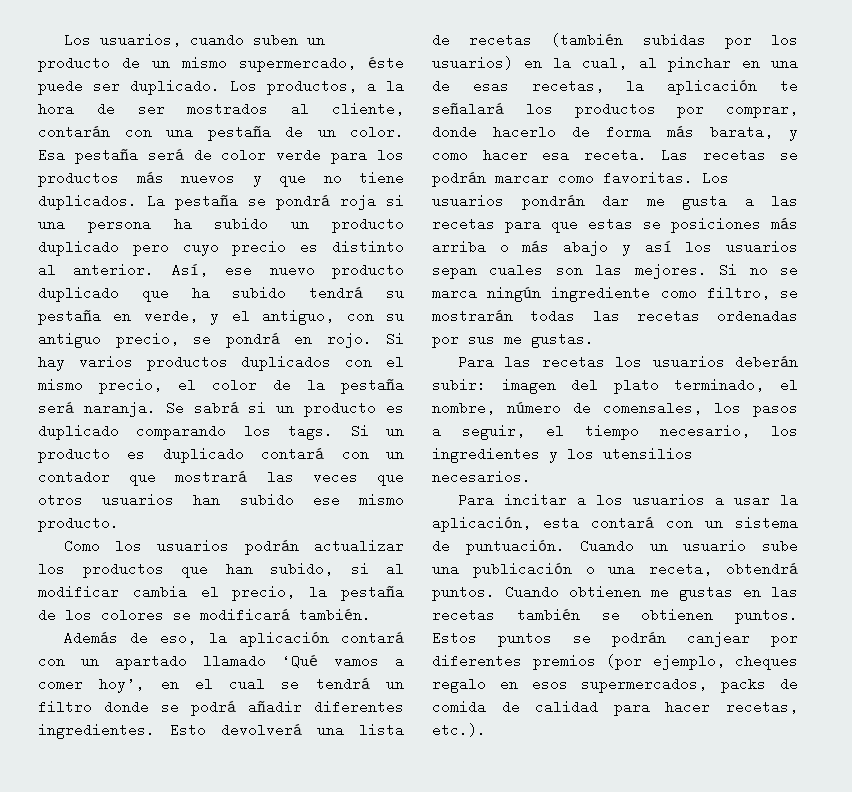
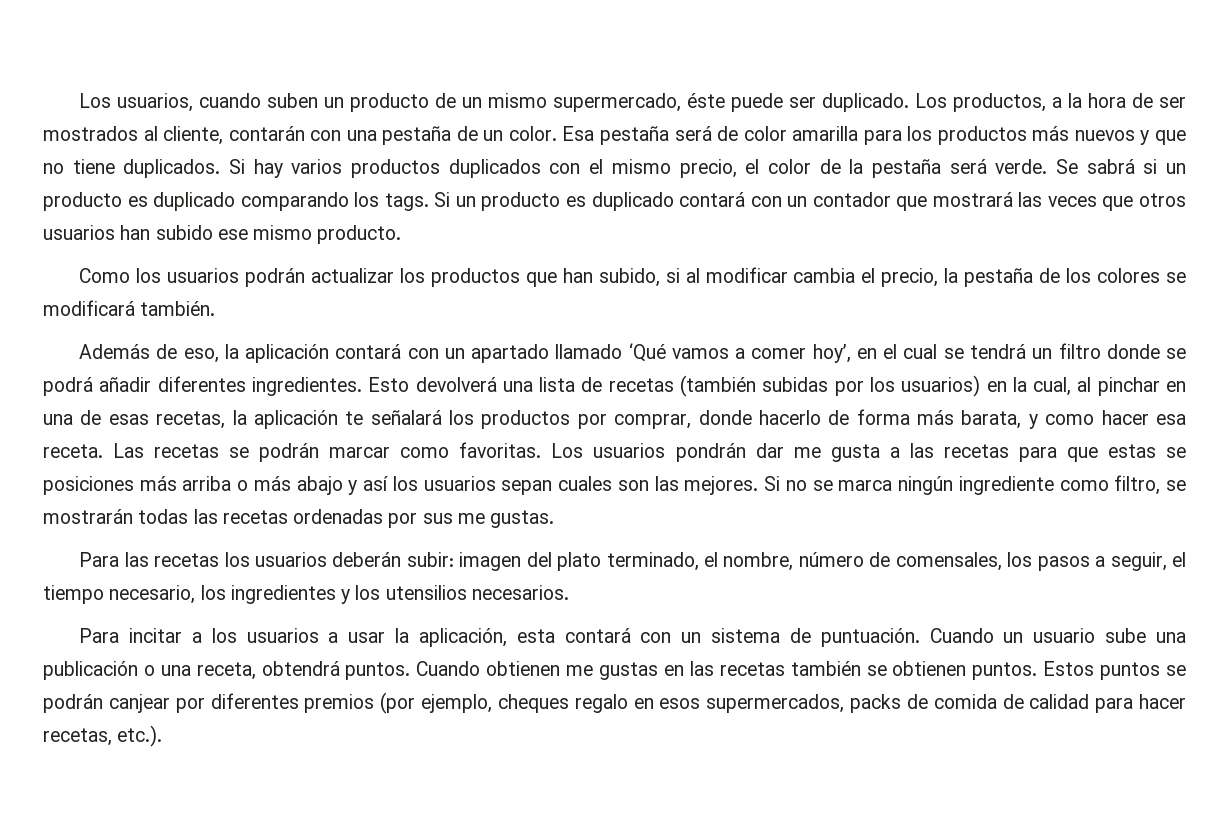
- Esa pestaña será de color verde para los productos más nuevos y que no tiene duplicados.
+ Esa pestaña será de color amarilla para los productos más nuevos y que no tiene duplicados.
- La pestaña se pondrá roja si una persona ha subido un producto duplicado pero cuyo precio es distinto al anterior. Así, ese nuevo producto duplicado que ha subido tendrá su pestaña en verde, y el antiguo, con su antiguo precio, se pondrá en rojo.
- Si hay varios productos duplicados con el mismo precio, el color de la pestaña será naranja.
+ Si hay varios productos duplicados con el mismo precio, el color de la pestaña será verde.

